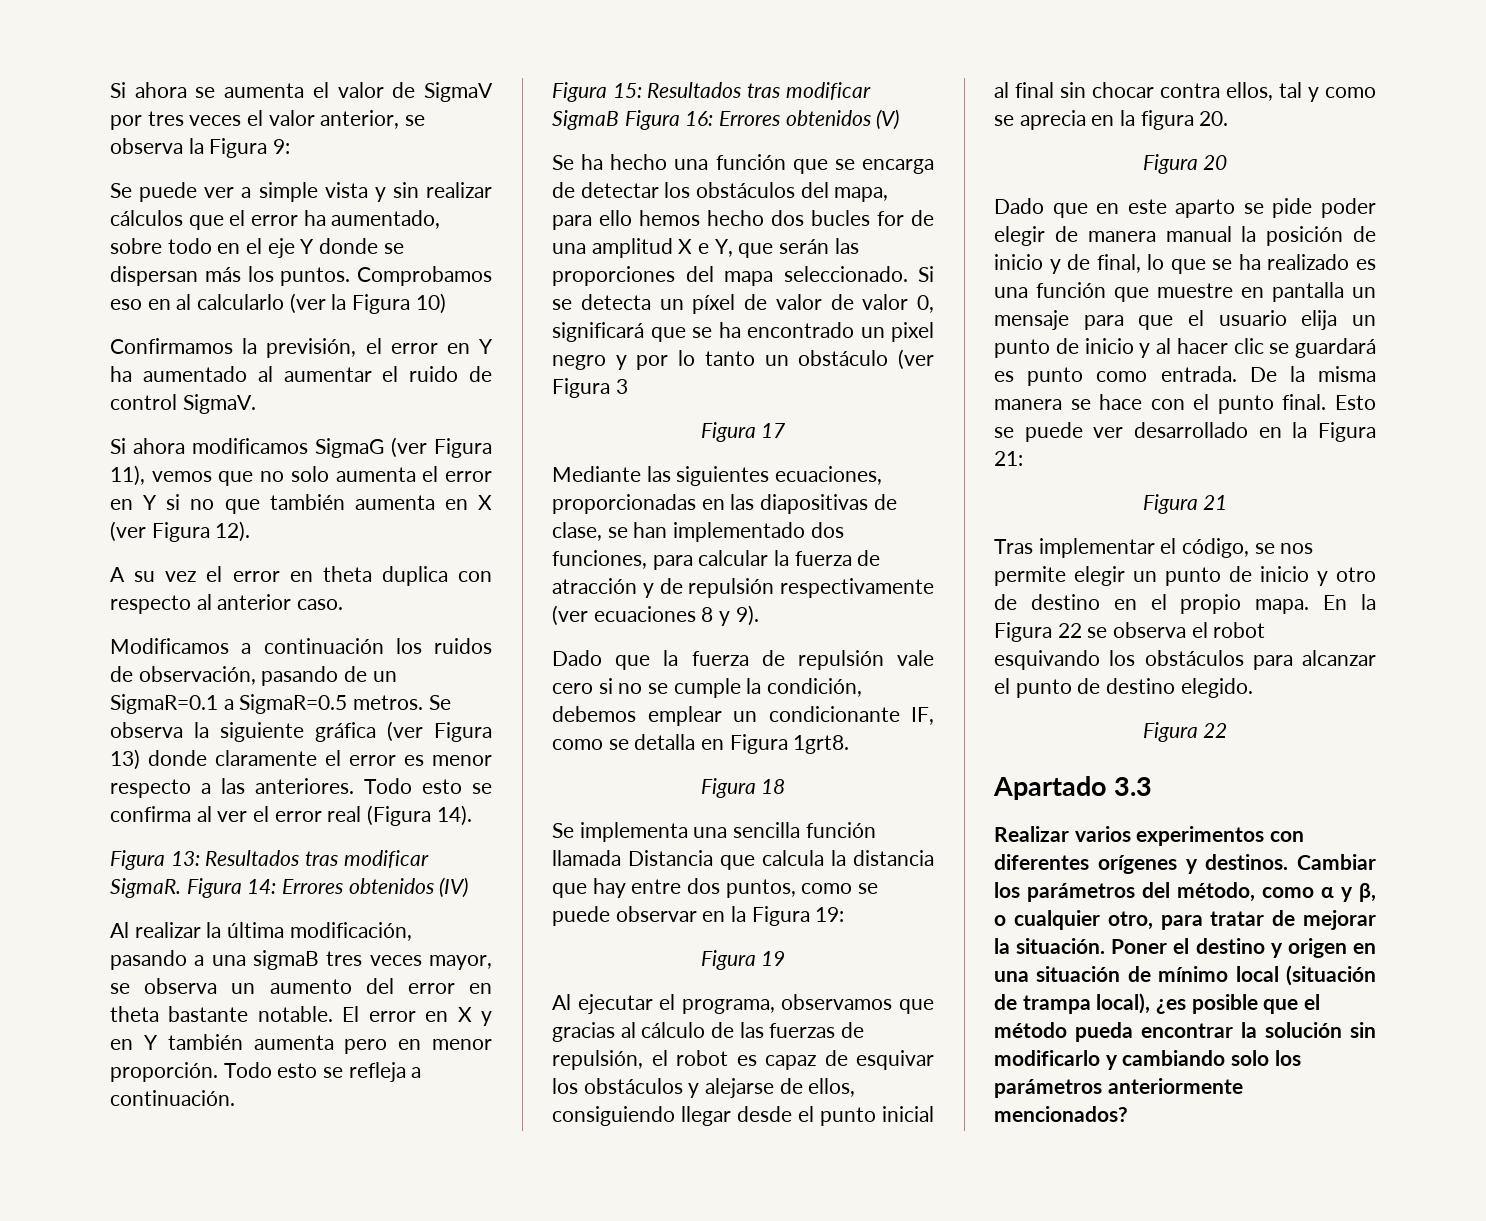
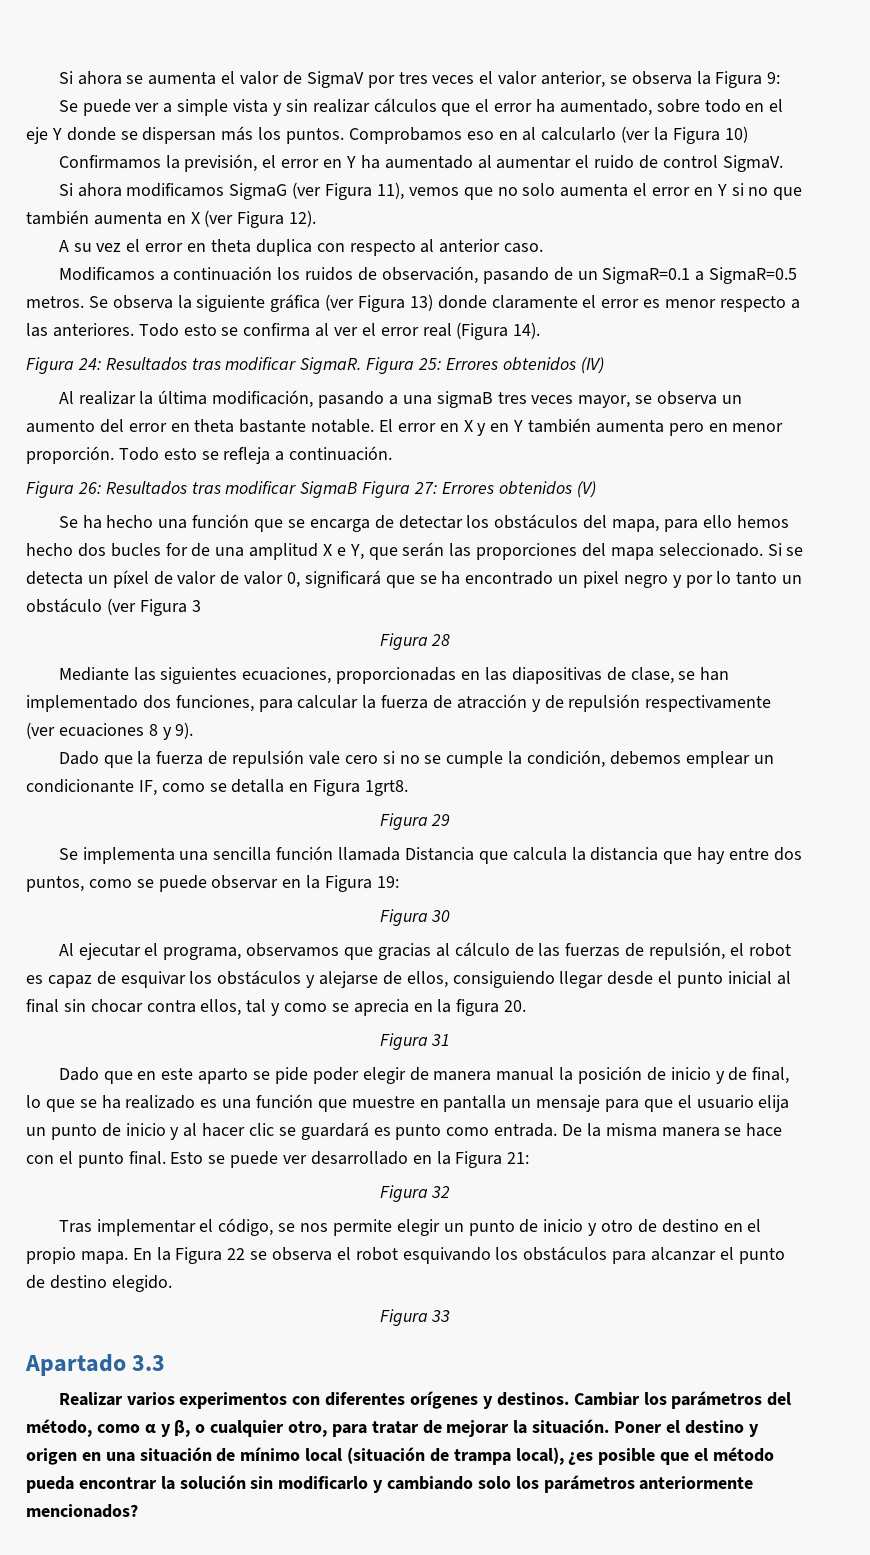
- Figura 13: Resultados tras modificar SigmaR.
+ Figura 24: Resultados tras modificar SigmaR.
- Figura 14: Errores obtenidos (IV)
+ Figura 25: Errores obtenidos (IV)
- Figura 15: Resultados tras modificar SigmaB Figura 16: Errores obtenidos (V)
+ Figura 26: Resultados tras modificar SigmaB Figura 27: Errores obtenidos (V)
- Figura 17
+ Figura 28
- Figura 18
+ Figura 29
- Figura 19
+ Figura 30
- Figura 20
+ Figura 31
- Figura 21
+ Figura 32
  En la Figura 22 se observa el robot esquivando los obstáculos para alcanzar el punto de destino elegido.
- Figura 22
+ Figura 33

